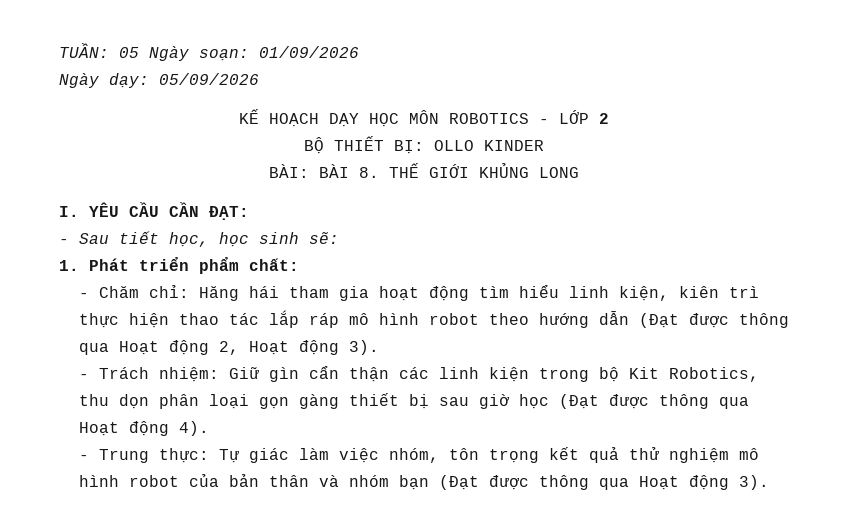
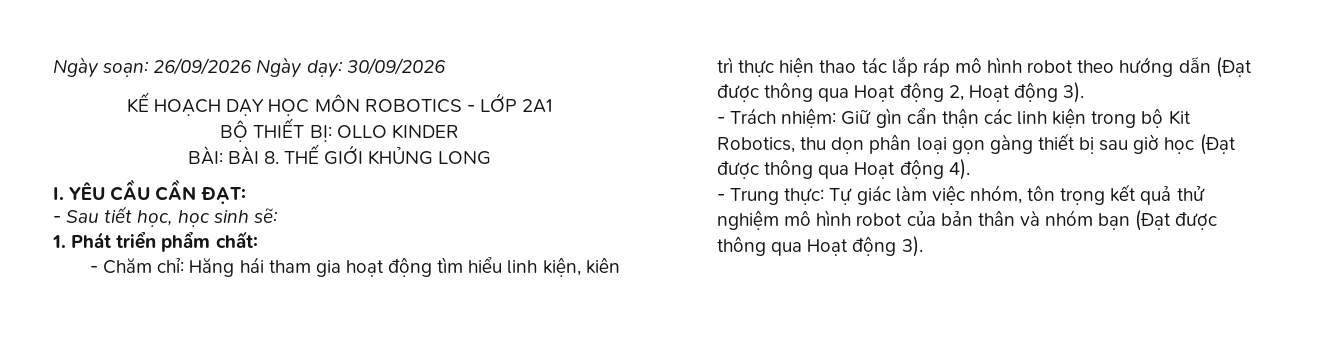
- TUẦN: 05 Ngày soạn: 01/09/2026
- Ngày dạy: 05/09/2026
+ Ngày soạn: 26/09/2026 Ngày dạy: 30/09/2026
- KẾ HOẠCH DẠY HỌC MÔN ROBOTICS - LỚP 2
+ KẾ HOẠCH DẠY HỌC MÔN ROBOTICS - LỚP 2A1

